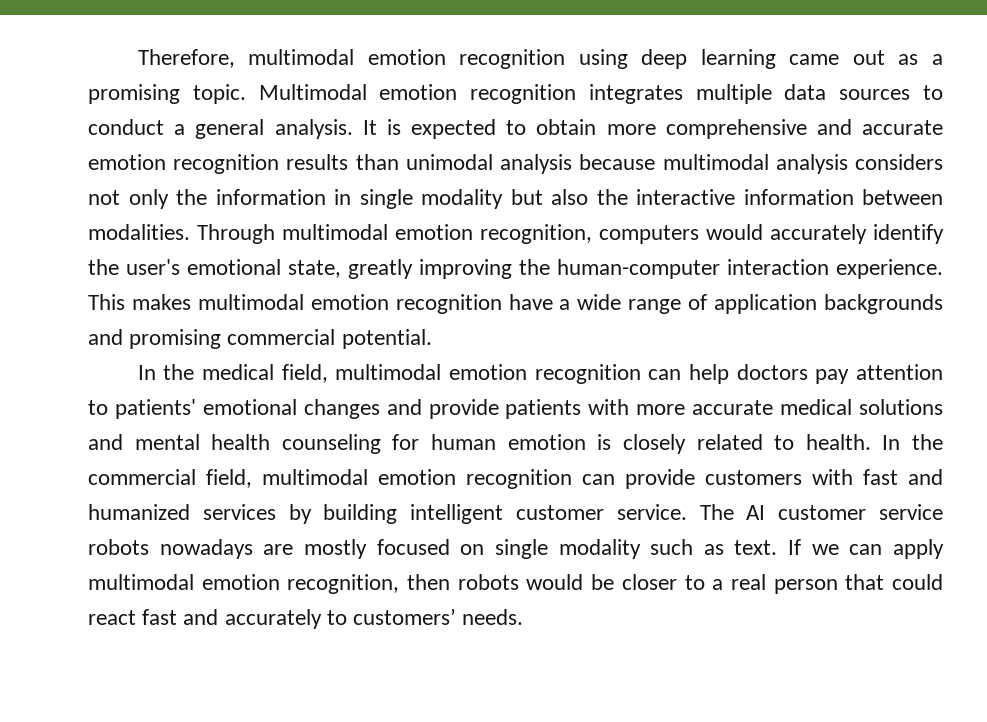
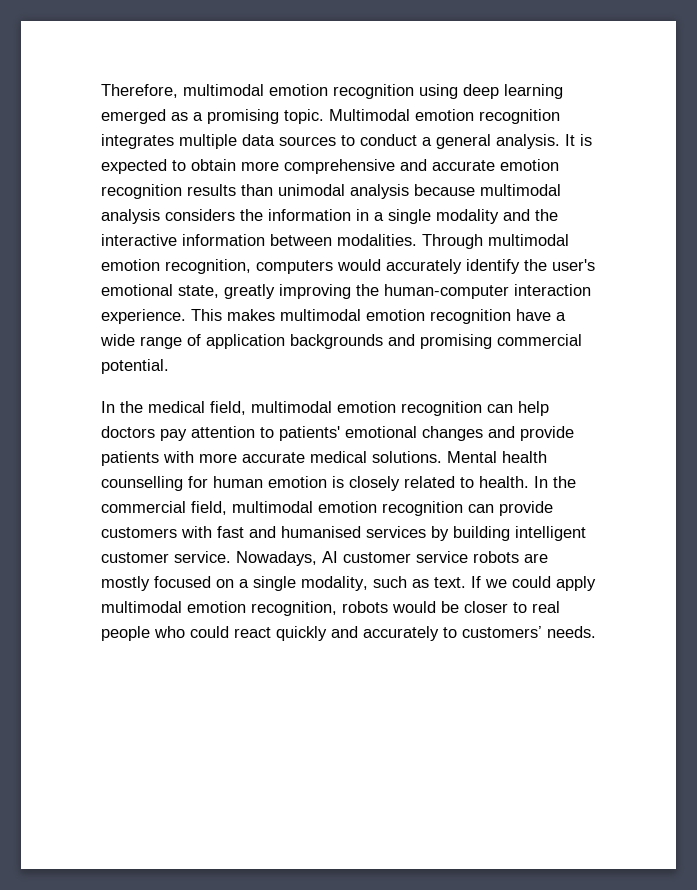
- Therefore, multimodal emotion recognition using deep learning came out as a promising topic.
+ Therefore, multimodal emotion recognition using deep learning emerged as a promising topic.
- It is expected to obtain more comprehensive and accurate emotion recognition results than unimodal analysis because multimodal analysis considers not only the information in single modality but also the interactive information between modalities.
+ It is expected to obtain more comprehensive and accurate emotion recognition results than unimodal analysis because multimodal analysis considers the information in a single modality and the interactive information between modalities.
- In the medical field, multimodal emotion recognition can help doctors pay attention to patients' emotional changes and provide patients with more accurate medical solutions and mental health counseling for human emotion is closely related to health.
+ In the medical field, multimodal emotion recognition can help doctors pay attention to patients' emotional changes and provide patients with more accurate medical solutions. Mental health counselling for human emotion is closely related to health.
- In the commercial field, multimodal emotion recognition can provide customers with fast and humanized services by building intelligent customer service.
+ In the commercial field, multimodal emotion recognition can provide customers with fast and humanised services by building intelligent customer service.
- The AI customer service robots nowadays are mostly focused on single modality such as text.
+ Nowadays, AI customer service robots are mostly focused on a single modality, such as text.
- If we can apply multimodal emotion recognition, then robots would be closer to a real person that could react fast and accurately to customers’ needs.
+ If we could apply multimodal emotion recognition, robots would be closer to real people who could react quickly and accurately to customers’ needs.

